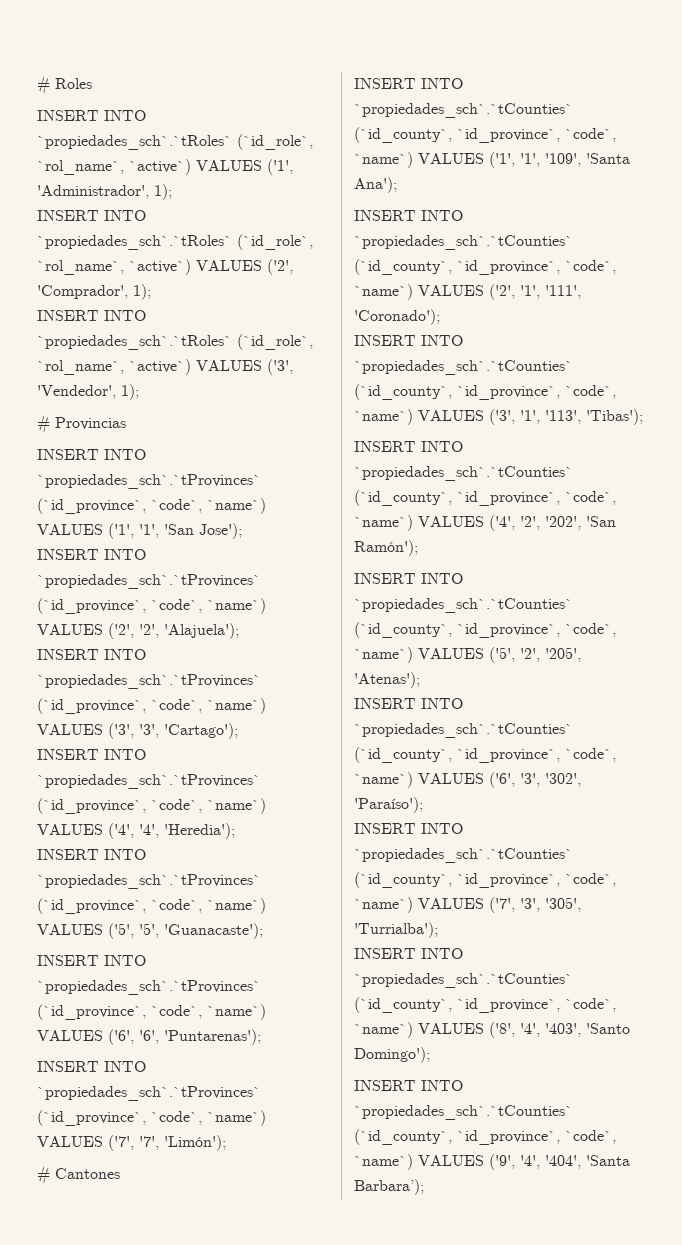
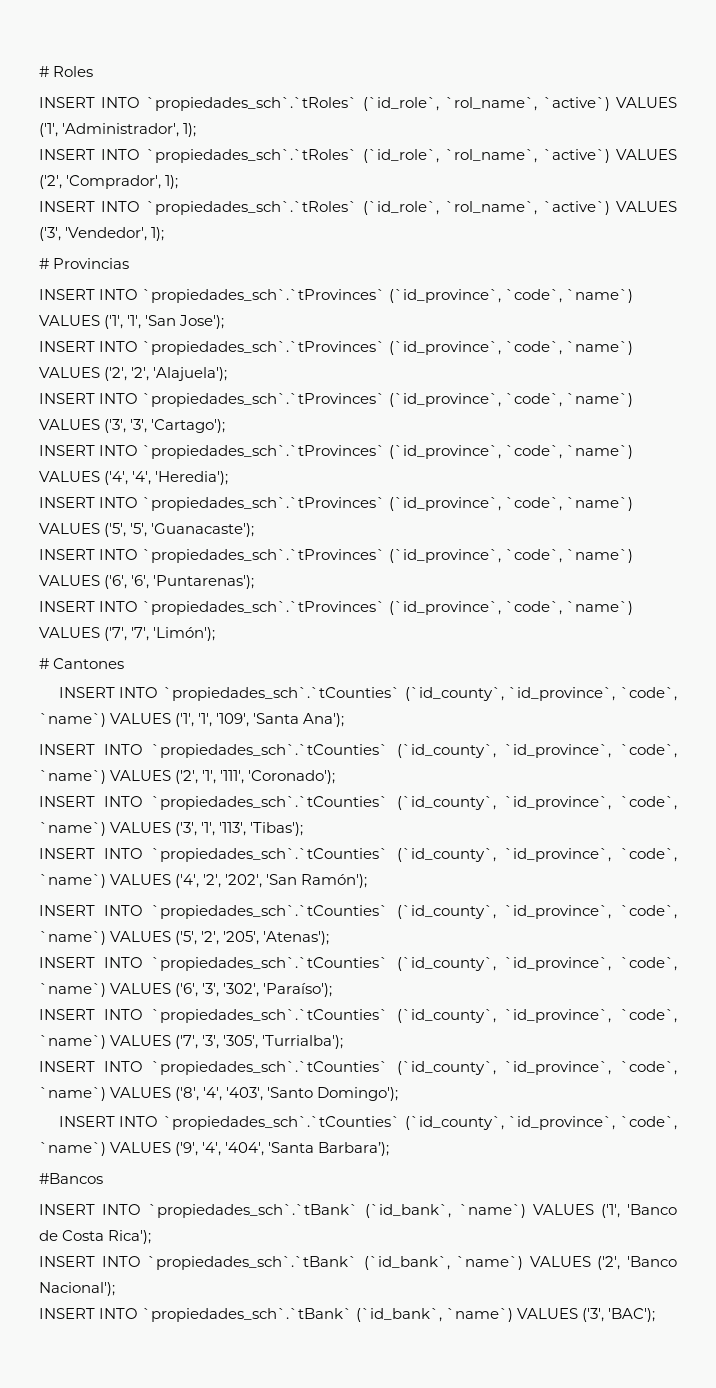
+ #Bancos
+ INSERT INTO `propiedades_sch`.`tBank` (`id_bank`, `name`) VALUES ('1', 'Banco de Costa Rica');
+ INSERT INTO `propiedades_sch`.`tBank` (`id_bank`, `name`) VALUES ('2', 'Banco Nacional');
+ INSERT INTO `propiedades_sch`.`tBank` (`id_bank`, `name`) VALUES ('3', 'BAC');

